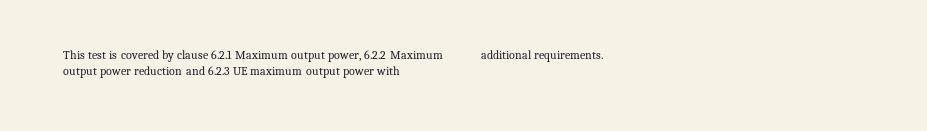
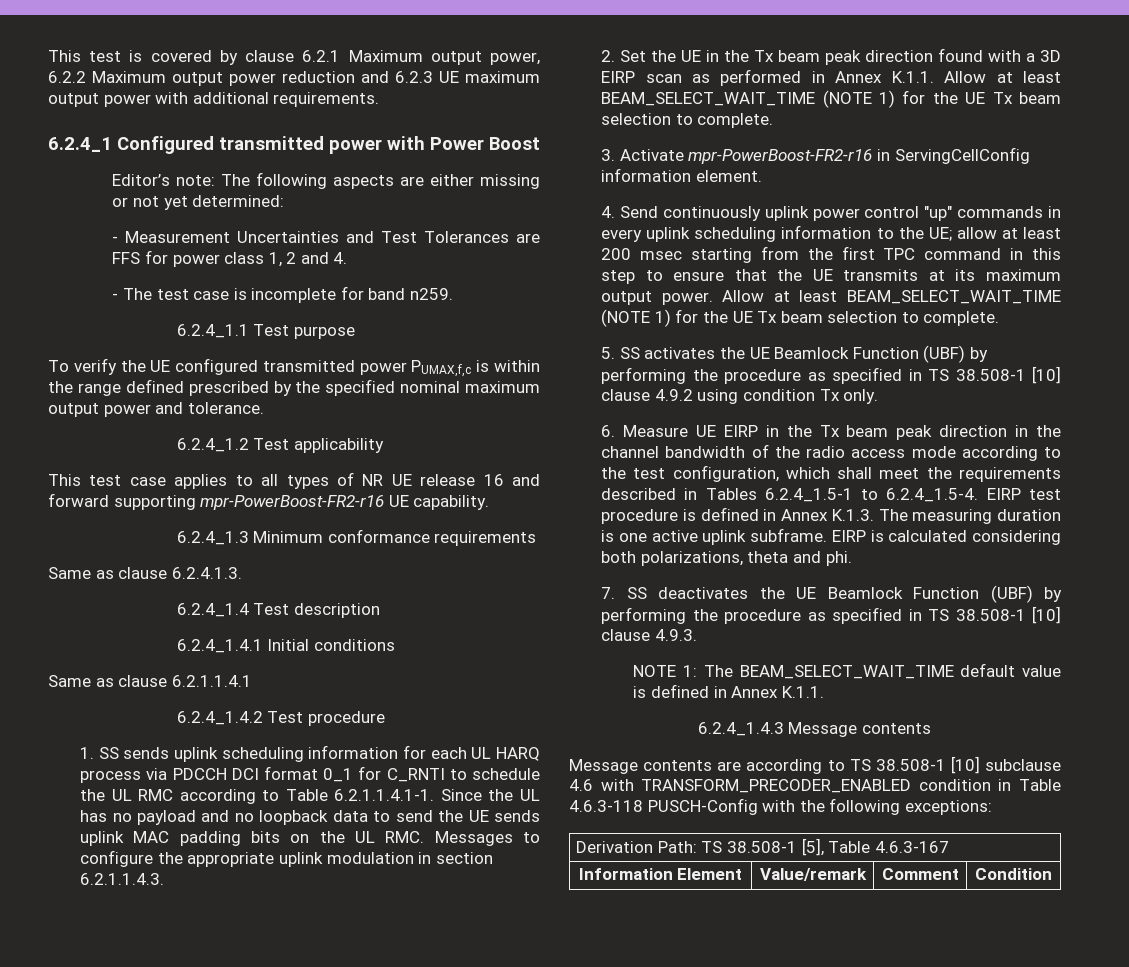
+ 6.2.4_1 Configured transmitted power with Power Boost
+ Editor’s note: The following aspects are either missing or not yet determined:
+ - Measurement Uncertainties and Test Tolerances are FFS for power class 1, 2 and 4.
+ - The test case is incomplete for band n259.
+ 6.2.4_1.1 Test purpose
+ To verify the UE configured transmitted power PUMAX,f,c is within the range defined prescribed by the specified nominal maximum output power and tolerance.
+ 6.2.4_1.2 Test applicability
+ This test case applies to all types of NR UE release 16 and forward supporting mpr-PowerBoost-FR2-r16 UE capability.
+ 6.2.4_1.3 Minimum conformance requirements
+ Same as clause 6.2.4.1.3.
+ 6.2.4_1.4 Test description
+ 6.2.4_1.4.1 Initial conditions
+ Same as clause 6.2.1.1.4.1
+ 6.2.4_1.4.2 Test procedure
+ 1. SS sends uplink scheduling information for each UL HARQ process via PDCCH DCI format 0_1 for C_RNTI to schedule the UL RMC according to Table 6.2.1.1.4.1-1. Since the UL has no payload and no loopback data to send the UE sends uplink MAC padding bits on the UL RMC. Messages to configure the appropriate uplink modulation in section 6.2.1.1.4.3.
+ 2. Set the UE in the Tx beam peak direction found with a 3D EIRP scan as performed in Annex K.1.1. Allow at least BEAM_SELECT_WAIT_TIME (NOTE 1) for the UE Tx beam selection to complete.
+ 3. Activate mpr-PowerBoost-FR2-r16 in ServingCellConfig information element.
+ 4. Send continuously uplink power control "up" commands in every uplink scheduling information to the UE; allow at least 200 msec starting from the first TPC command in this step to ensure that the UE transmits at its maximum output power. Allow at least BEAM_SELECT_WAIT_TIME (NOTE 1) for the UE Tx beam selection to complete.
+ 5. SS activates the UE Beamlock Function (UBF) by performing the procedure as specified in TS 38.508-1 [10] clause 4.9.2 using condition Tx only.
+ 6. Measure UE EIRP in the Tx beam peak direction in the channel bandwidth of the radio access mode according to the test configuration, which shall meet the requirements described in Tables 6.2.4_1.5-1 to 6.2.4_1.5-4. EIRP test procedure is defined in Annex K.1.3. The measuring duration is one active uplink subframe. EIRP is calculated considering both polarizations, theta and phi.
+ 7. SS deactivates the UE Beamlock Function (UBF) by performing the procedure as specified in TS 38.508-1 [10] clause 4.9.3.
+ NOTE 1: The BEAM_SELECT_WAIT_TIME default value is defined in Annex K.1.1.
+ 6.2.4_1.4.3 Message contents
+ Message contents are according to TS 38.508-1 [10] subclause 4.6 with TRANSFORM_PRECODER_ENABLED condition in Table 4.6.3-118 PUSCH-Config with the following exceptions:
+ Derivation Path: TS 38.508-1 [5], Table 4.6.3-167
+ Information Element | Value/remark | Comment | Condition

